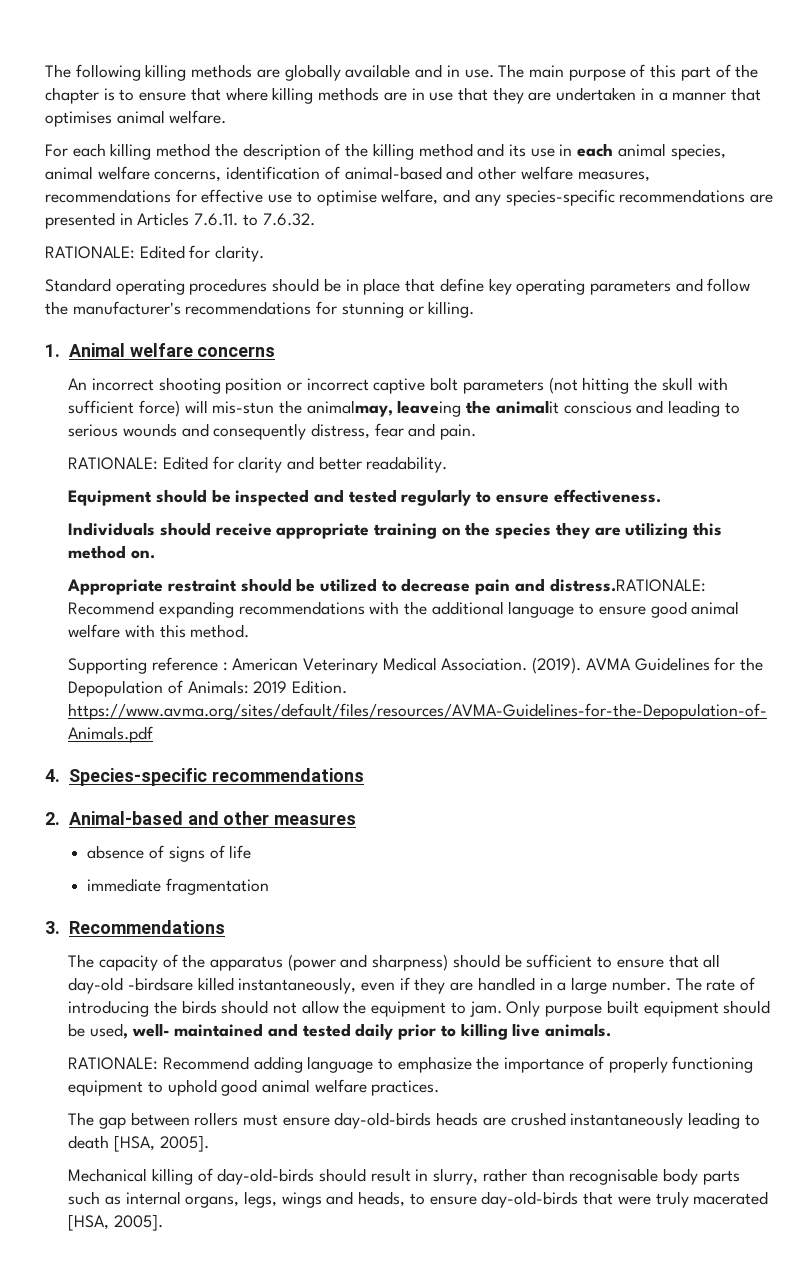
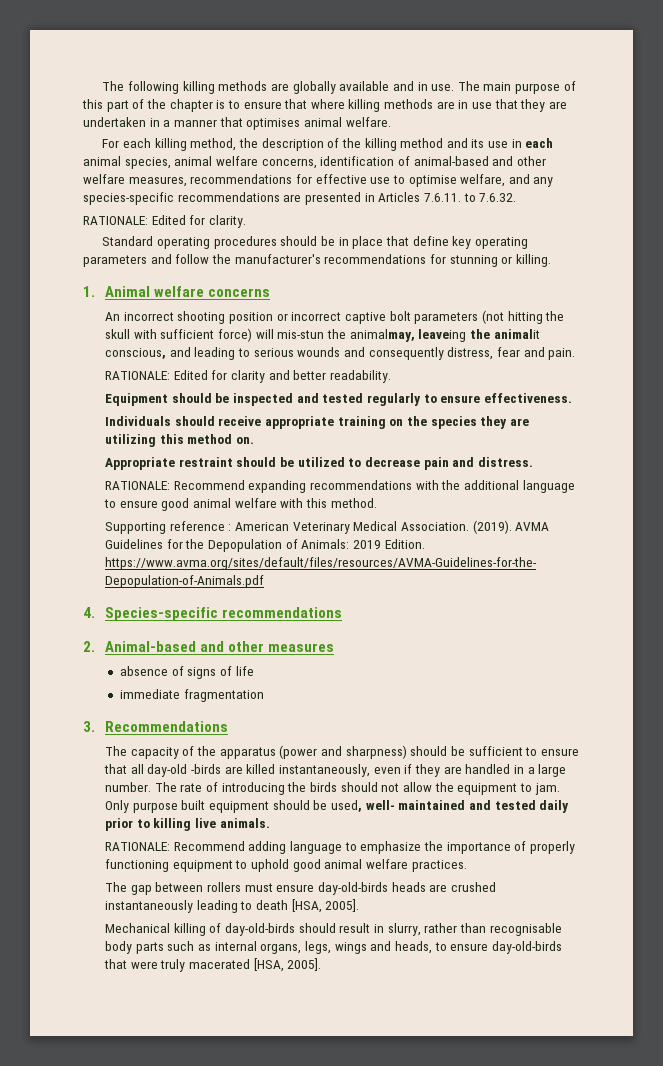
- For each killing method the description of the killing method and its use in each animal species, animal welfare concerns, identification of animal-based and other welfare measures, recommendations for effective use to optimise welfare, and any species-specific recommendations are presented in Articles 7.6.11. to 7.6.32.
+ For each killing method, the description of the killing method and its use in each animal species, animal welfare concerns, identification of animal-based and other welfare measures, recommendations for effective use to optimise welfare, and any species-specific recommendations are presented in Articles 7.6.11. to 7.6.32.
- An incorrect shooting position or incorrect captive bolt parameters (not hitting the skull with sufficient force) will mis-stun the animalmay, leaveing the animalit conscious and leading to serious wounds and consequently distress, fear and pain.
+ An incorrect shooting position or incorrect captive bolt parameters (not hitting the skull with sufficient force) will mis-stun the animalmay, leaveing the animalit conscious, and leading to serious wounds and consequently distress, fear and pain.
- Appropriate restraint should be utilized to decrease pain and distress.RATIONALE: Recommend expanding recommendations with the additional language to ensure good animal welfare with this method.
+ Appropriate restraint should be utilized to decrease pain and distress.
+ RATIONALE: Recommend expanding recommendations with the additional language to ensure good animal welfare with this method.
- The capacity of the apparatus (power and sharpness) should be sufficient to ensure that all day-old -birdsare killed instantaneously, even if they are handled in a large number.
+ The capacity of the apparatus (power and sharpness) should be sufficient to ensure that all day-old -birds are killed instantaneously, even if they are handled in a large number.

